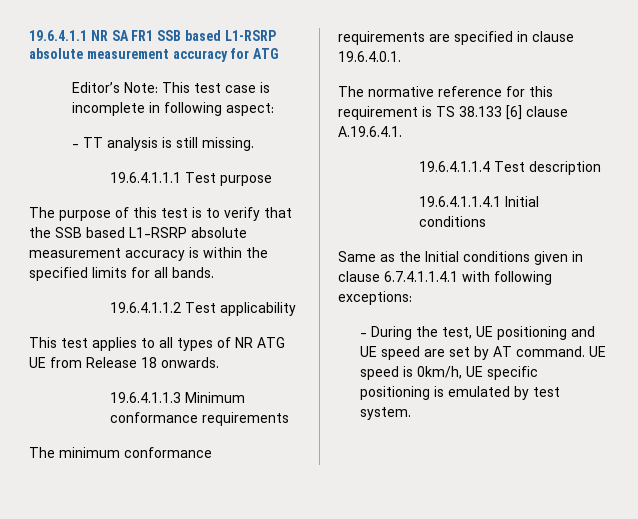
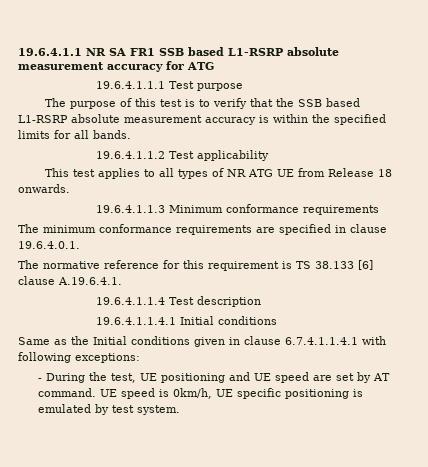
- Editor’s Note: This test case is incomplete in following aspect:
- - TT analysis is still missing.

